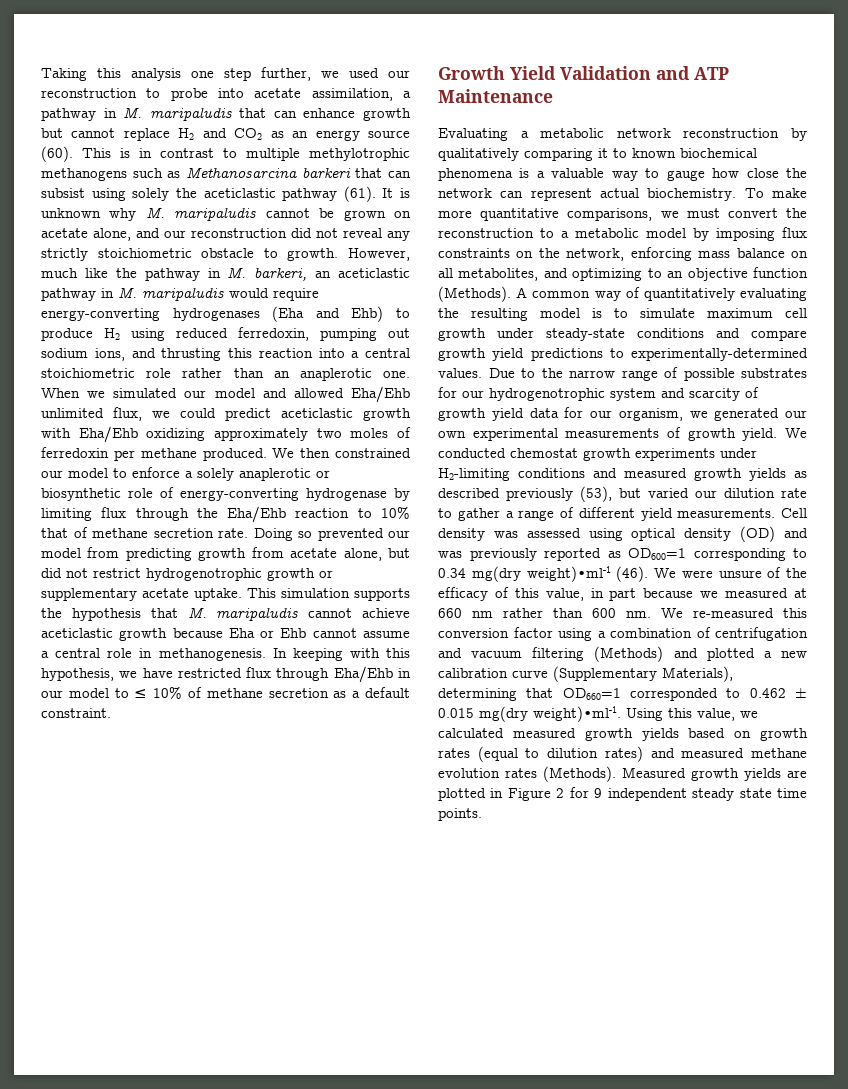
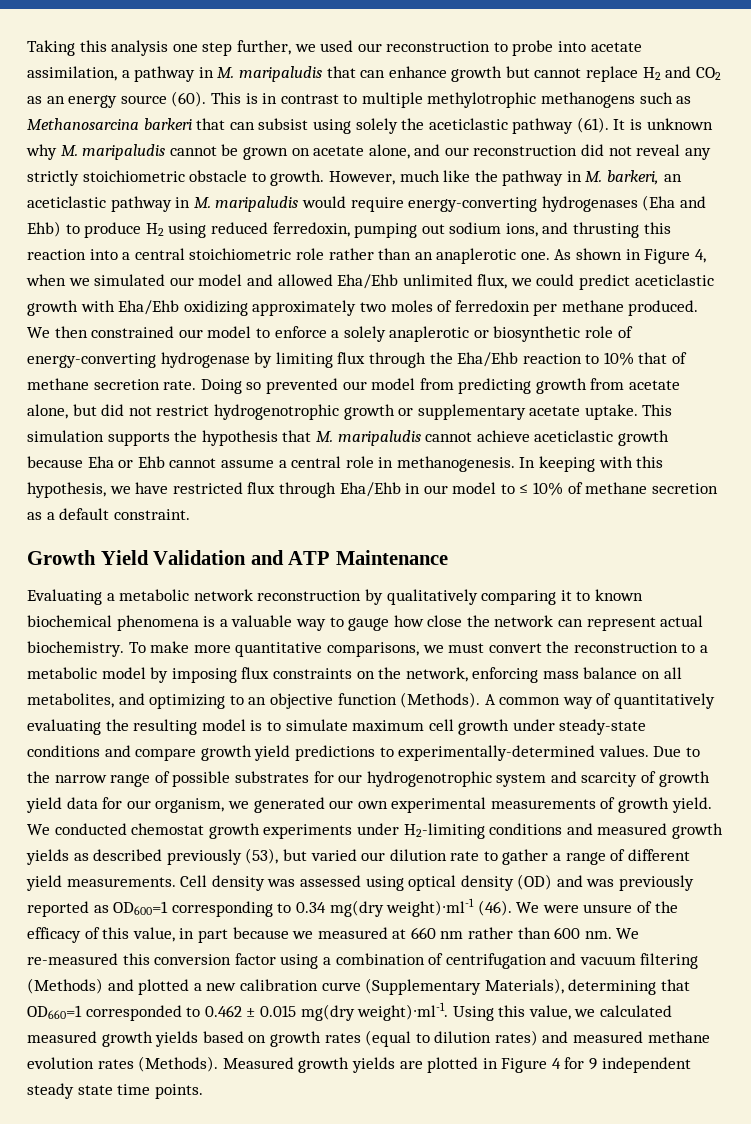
- When we simulated our model and allowed Eha/Ehb unlimited flux, we could predict aceticlastic growth with Eha/Ehb oxidizing approximately two moles of ferredoxin per methane produced.
+ As shown in Figure 4, when we simulated our model and allowed Eha/Ehb unlimited flux, we could predict aceticlastic growth with Eha/Ehb oxidizing approximately two moles of ferredoxin per methane produced.
- Measured growth yields are plotted in Figure 2 for 9 independent steady state time points.
+ Measured growth yields are plotted in Figure 4 for 9 independent steady state time points.

